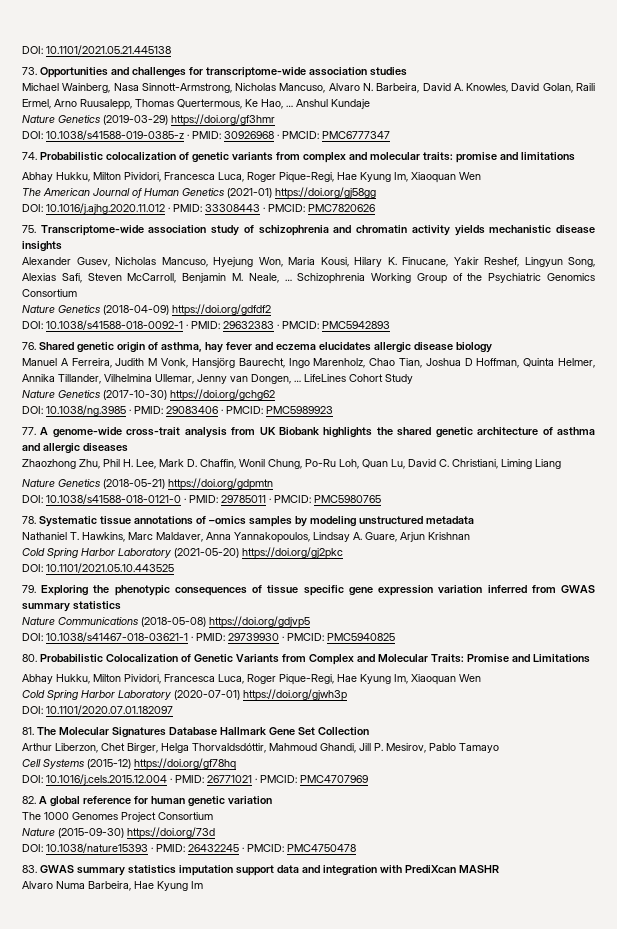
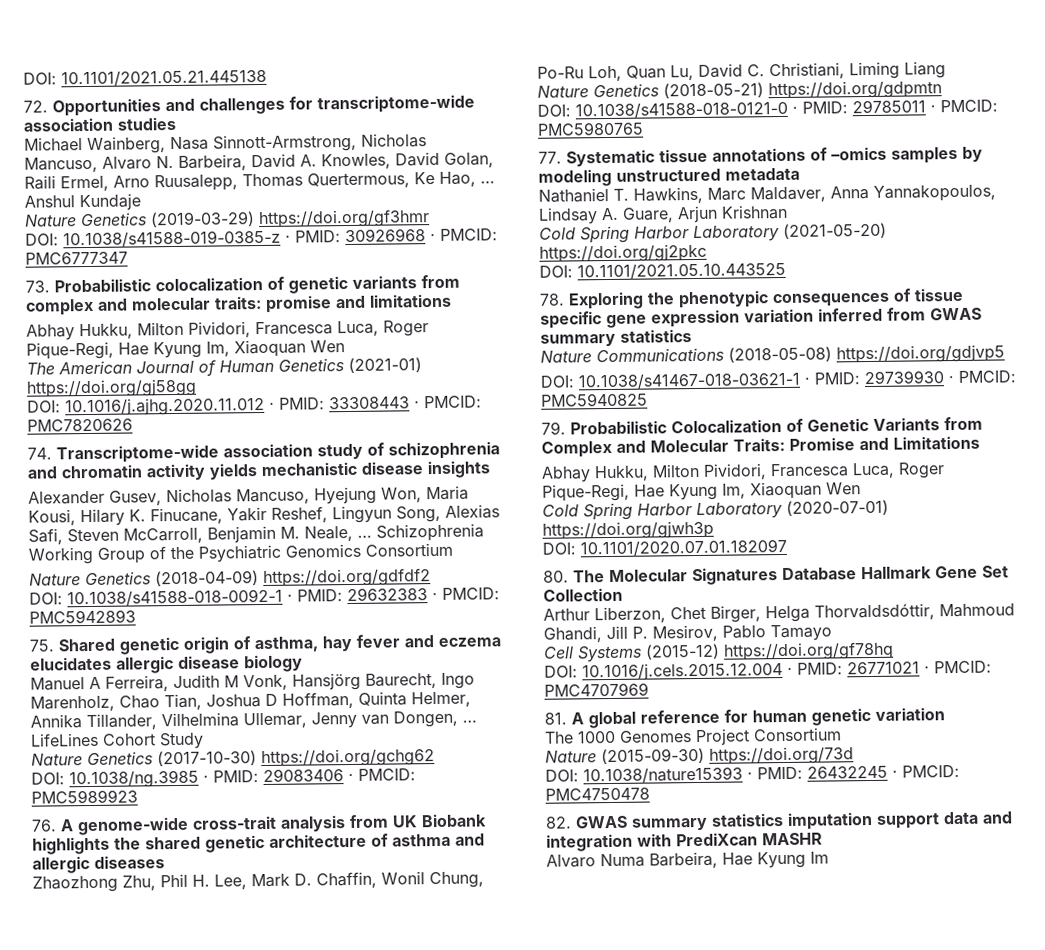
- 73. Opportunities and challenges for transcriptome-wide association studies
+ 72. Opportunities and challenges for transcriptome-wide association studies
- 74. Probabilistic colocalization of genetic variants from complex and molecular traits: promise and limitations
+ 73. Probabilistic colocalization of genetic variants from complex and molecular traits: promise and limitations
- 75. Transcriptome-wide association study of schizophrenia and chromatin activity yields mechanistic disease insights
+ 74. Transcriptome-wide association study of schizophrenia and chromatin activity yields mechanistic disease insights
- 76. Shared genetic origin of asthma, hay fever and eczema elucidates allergic disease biology
+ 75. Shared genetic origin of asthma, hay fever and eczema elucidates allergic disease biology
- 77. A genome-wide cross-trait analysis from UK Biobank highlights the shared genetic architecture of asthma and allergic diseases
+ 76. A genome-wide cross-trait analysis from UK Biobank highlights the shared genetic architecture of asthma and allergic diseases
- 78. Systematic tissue annotations of –omics samples by modeling unstructured metadata
+ 77. Systematic tissue annotations of –omics samples by modeling unstructured metadata
- 79. Exploring the phenotypic consequences of tissue specific gene expression variation inferred from GWAS summary statistics
+ 78. Exploring the phenotypic consequences of tissue specific gene expression variation inferred from GWAS summary statistics
- 80. Probabilistic Colocalization of Genetic Variants from Complex and Molecular Traits: Promise and Limitations
+ 79. Probabilistic Colocalization of Genetic Variants from Complex and Molecular Traits: Promise and Limitations
- 81. The Molecular Signatures Database Hallmark Gene Set Collection
+ 80. The Molecular Signatures Database Hallmark Gene Set Collection
- 82. A global reference for human genetic variation
+ 81. A global reference for human genetic variation
- 83. GWAS summary statistics imputation support data and integration with PrediXcan MASHR
+ 82. GWAS summary statistics imputation support data and integration with PrediXcan MASHR

